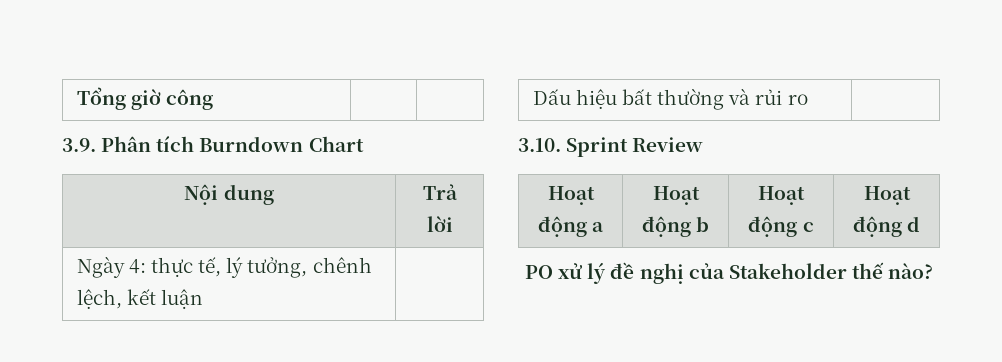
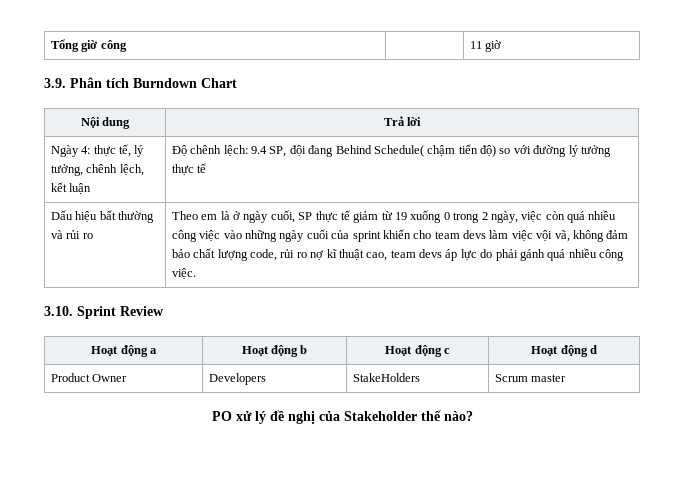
- Tổng giờ công | |
+ Tổng giờ công | | 11 giờ
- Ngày 4: thực tế, lý tưởng, chênh lệch, kết luận |
+ Ngày 4: thực tế, lý tưởng, chênh lệch, kết luận | Độ chênh lệch: 9.4 SP, đội đang Behind Schedule( chậm tiến độ) so với đường lý tưởng thực tế
+ Theo em là ở ngày cuối, SP thực tế giảm từ 19 xuống 0 trong 2 ngày, việc còn quá nhiều công việc vào những ngày cuối của sprint khiến cho team devs làm việc vội vã, không đảm bảo chất lượng code, rủi ro nợ kĩ thuật cao, team devs áp lực do phải gánh quá nhiều công việc.
+ Product Owner | Developers | StakeHolders | Scrum master

